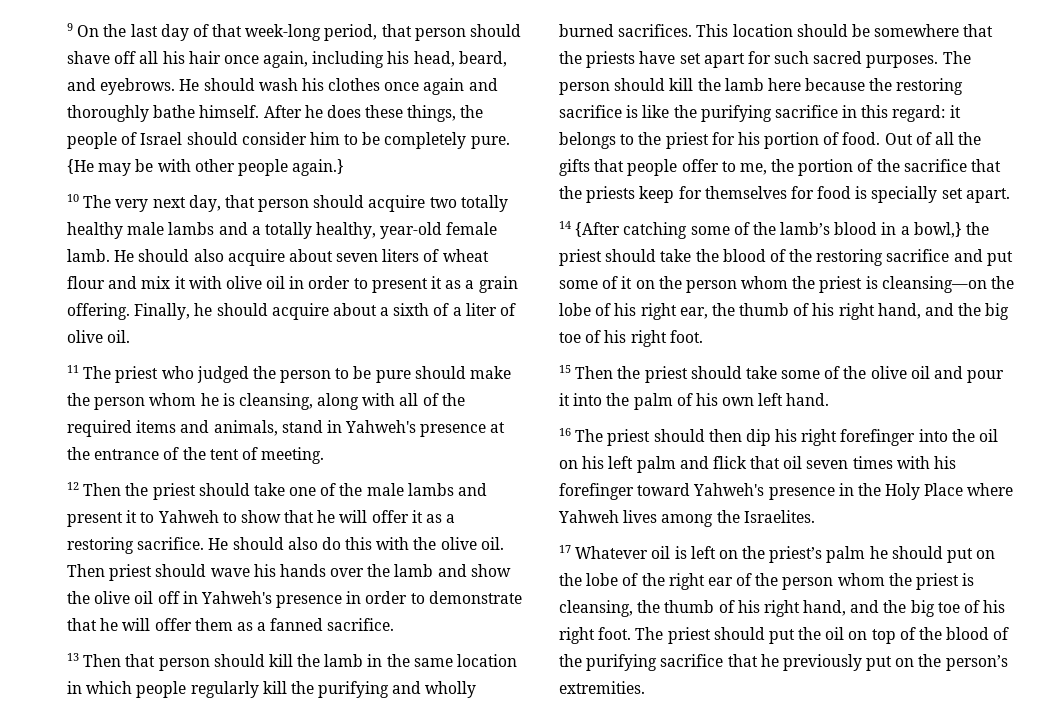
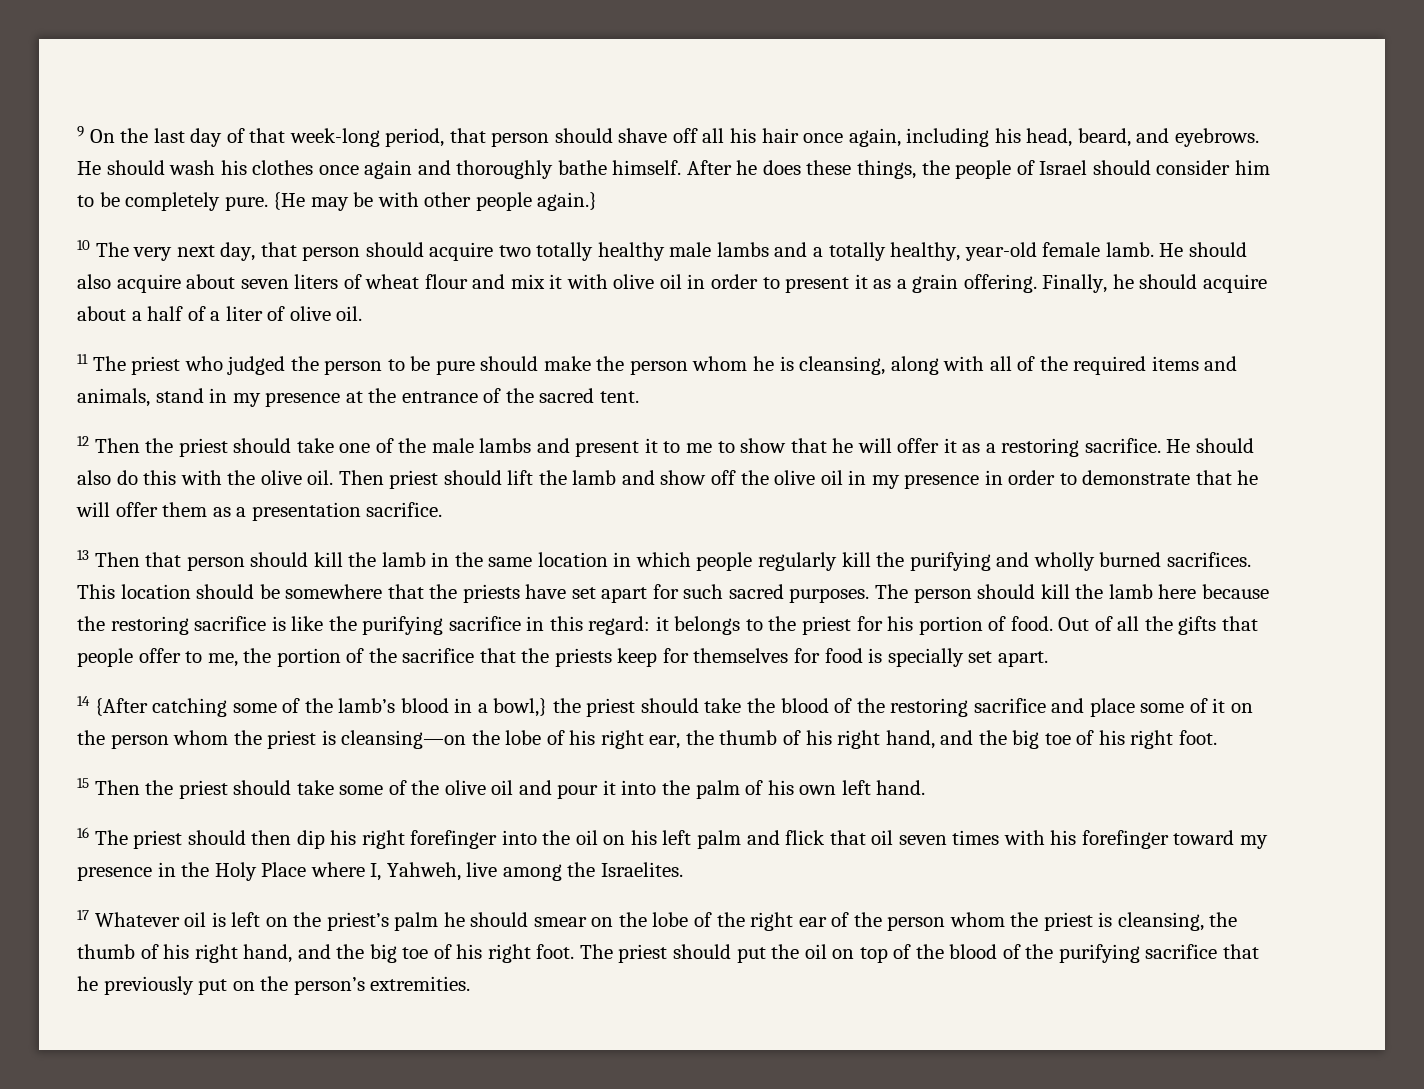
- Finally, he should acquire about a sixth of a liter of olive oil.
+ Finally, he should acquire about a half of a liter of olive oil.
- 11 The priest who judged the person to be pure should make the person whom he is cleansing, along with all of the required items and animals, stand in Yahweh's presence at the entrance of the tent of meeting.
+ 11 The priest who judged the person to be pure should make the person whom he is cleansing, along with all of the required items and animals, stand in my presence at the entrance of the sacred tent.
- 12 Then the priest should take one of the male lambs and present it to Yahweh to show that he will offer it as a restoring sacrifice.
+ 12 Then the priest should take one of the male lambs and present it to me to show that he will offer it as a restoring sacrifice.
- Then priest should wave his hands over the lamb and show the olive oil off in Yahweh's presence in order to demonstrate that he will offer them as a fanned sacrifice.
+ Then priest should lift the lamb and show off the olive oil in my presence in order to demonstrate that he will offer them as a presentation sacrifice.
- 14 {After catching some of the lamb’s blood in a bowl,} the priest should take the blood of the restoring sacrifice and put some of it on the person whom the priest is cleansing—on the lobe of his right ear, the thumb of his right hand, and the big toe of his right foot.
+ 14 {After catching some of the lamb’s blood in a bowl,} the priest should take the blood of the restoring sacrifice and place some of it on the person whom the priest is cleansing—on the lobe of his right ear, the thumb of his right hand, and the big toe of his right foot.
- 16 The priest should then dip his right forefinger into the oil on his left palm and flick that oil seven times with his forefinger toward Yahweh's presence in the Holy Place where Yahweh lives among the Israelites.
+ 16 The priest should then dip his right forefinger into the oil on his left palm and flick that oil seven times with his forefinger toward my presence in the Holy Place where I, Yahweh, live among the Israelites.
- 17 Whatever oil is left on the priest’s palm he should put on the lobe of the right ear of the person whom the priest is cleansing, the thumb of his right hand, and the big toe of his right foot.
+ 17 Whatever oil is left on the priest’s palm he should smear on the lobe of the right ear of the person whom the priest is cleansing, the thumb of his right hand, and the big toe of his right foot.

